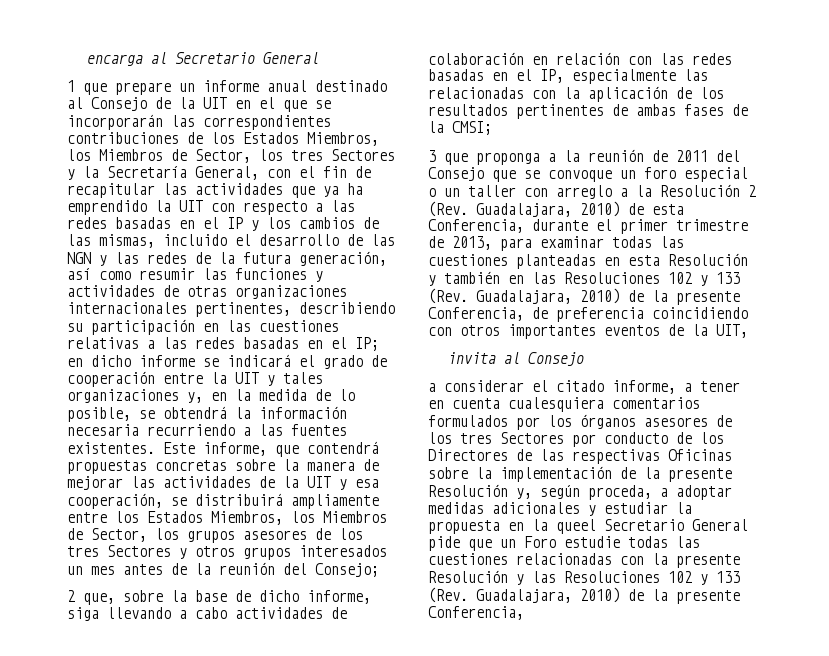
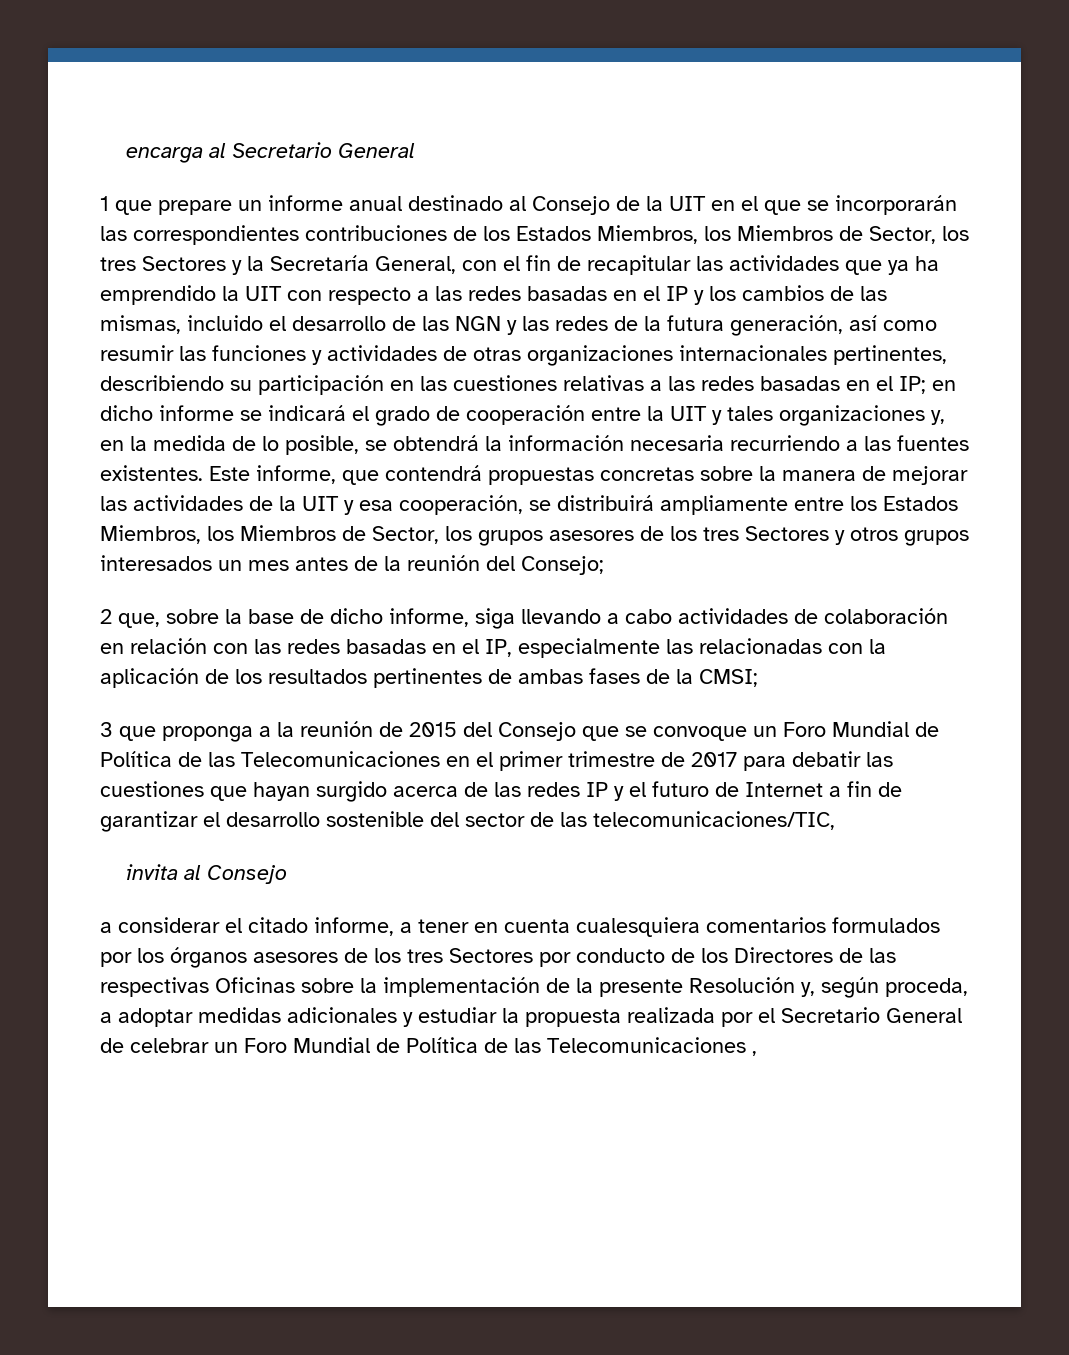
- 3 que proponga a la reunión de 2011 del Consejo que se convoque un foro especial o un taller con arreglo a la Resolución 2 (Rev. Guadalajara, 2010) de esta Conferencia, durante el primer trimestre de 2013, para examinar todas las cuestiones planteadas en esta Resolución y también en las Resoluciones 102 y 133 (Rev. Guadalajara, 2010) de la presente Conferencia, de preferencia coincidiendo con otros importantes eventos de la UIT,
+ 3 que proponga a la reunión de 2015 del Consejo que se convoque un Foro Mundial de Política de las Telecomunicaciones en el primer trimestre de 2017 para debatir las cuestiones que hayan surgido acerca de las redes IP y el futuro de Internet a fin de garantizar el desarrollo sostenible del sector de las telecomunicaciones/TIC,
- a considerar el citado informe, a tener en cuenta cualesquiera comentarios formulados por los órganos asesores de los tres Sectores por conducto de los Directores de las respectivas Oficinas sobre la implementación de la presente Resolución y, según proceda, a adoptar medidas adicionales y estudiar la propuesta en la queel Secretario General pide que un Foro estudie todas las cuestiones relacionadas con la presente Resolución y las Resoluciones 102 y 133 (Rev. Guadalajara, 2010) de la presente Conferencia,
+ a considerar el citado informe, a tener en cuenta cualesquiera comentarios formulados por los órganos asesores de los tres Sectores por conducto de los Directores de las respectivas Oficinas sobre la implementación de la presente Resolución y, según proceda, a adoptar medidas adicionales y estudiar la propuesta realizada por el Secretario General de celebrar un Foro Mundial de Política de las Telecomunicaciones ,

